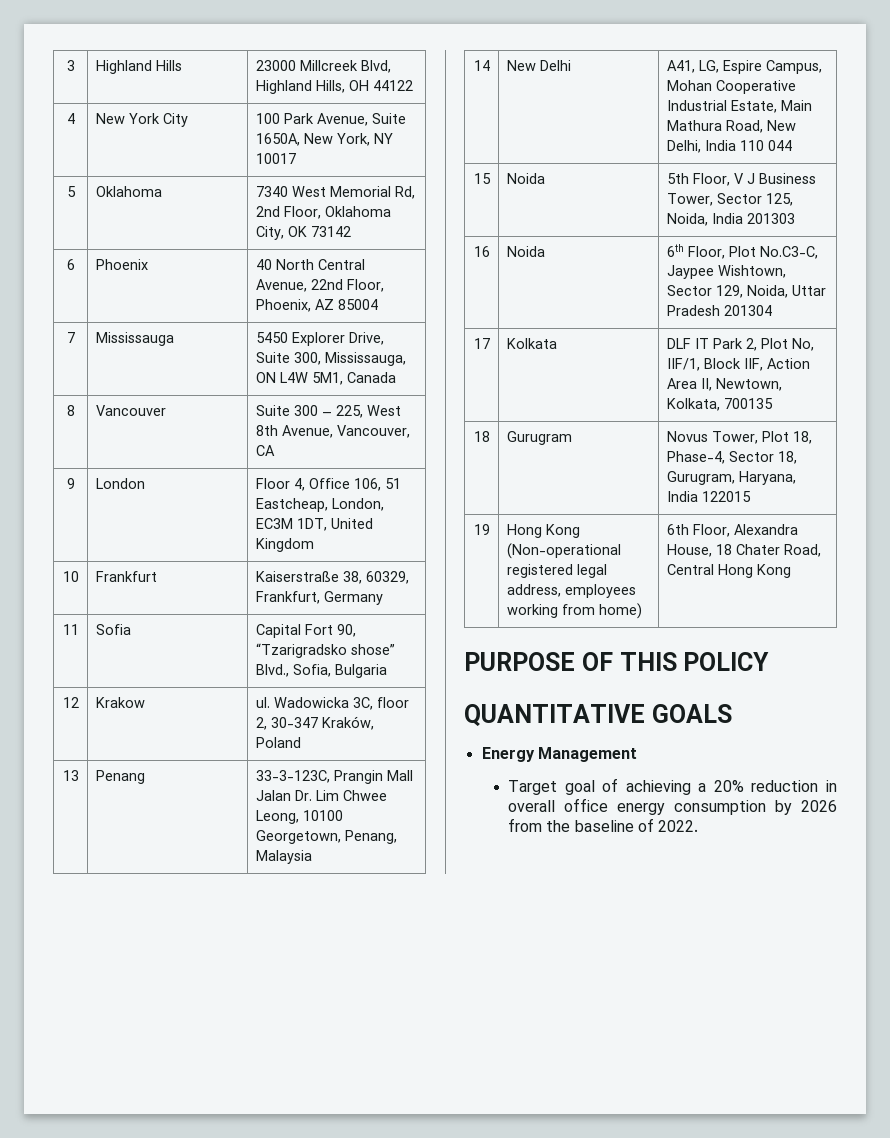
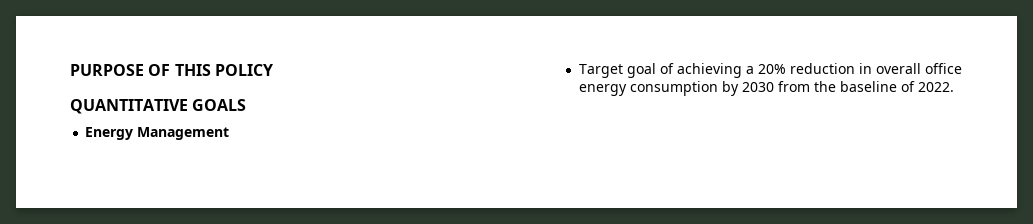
- 3 | Highland Hills | 23000 Millcreek Blvd, Highland Hills, OH 44122
- 4 | New York City | 100 Park Avenue, Suite 1650A, New York, NY 10017
- 5 | Oklahoma | 7340 West Memorial Rd, 2nd Floor, Oklahoma City, OK 73142
- 6 | Phoenix | 40 North Central Avenue, 22nd Floor, Phoenix, AZ 85004
- 7 | Mississauga | 5450 Explorer Drive, Suite 300, Mississauga, ON L4W 5M1, Canada
- 8 | Vancouver | Suite 300 – 225, West 8th Avenue, Vancouver, CA
- 9 | London | Floor 4, Office 106, 51 Eastcheap, London, EC3M 1DT, United Kingdom
- 10 | Frankfurt | Kaiserstraße 38, 60329, Frankfurt, Germany
- 11 | Sofia | Capital Fort 90, “Tzarigradsko shose” Blvd., Sofia, Bulgaria
- 12 | Krakow | ul. Wadowicka 3C, floor 2, 30-347 Kraków, Poland
- 13 | Penang | 33-3-123C, Prangin Mall Jalan Dr. Lim Chwee Leong, 10100 Georgetown, Penang, Malaysia
- 14 | New Delhi | A41, LG, Espire Campus, Mohan Cooperative Industrial Estate, Main Mathura Road, New Delhi, India 110 044
- 15 | Noida | 5th Floor, V J Business Tower, Sector 125, Noida, India 201303
- 16 | Noida | 6th Floor, Plot No.C3-C, Jaypee Wishtown, Sector 129, Noida, Uttar Pradesh 201304
- 17 | Kolkata | DLF IT Park 2, Plot No, IIF/1, Block IIF, Action Area II, Newtown, Kolkata, 700135
- 18 | Gurugram | Novus Tower, Plot 18, Phase-4, Sector 18, Gurugram, Haryana, India 122015
- 19 | Hong Kong (Non-operational registered legal address, employees working from home) | 6th Floor, Alexandra House, 18 Chater Road, Central Hong Kong
- Target goal of achieving a 20% reduction in overall office energy consumption by 2026 from the baseline of 2022.
+ Target goal of achieving a 20% reduction in overall office energy consumption by 2030 from the baseline of 2022.

